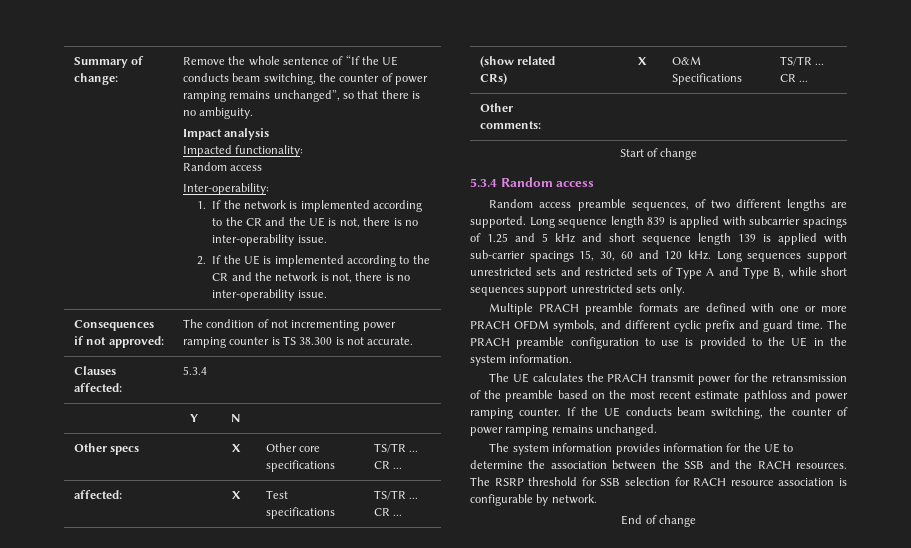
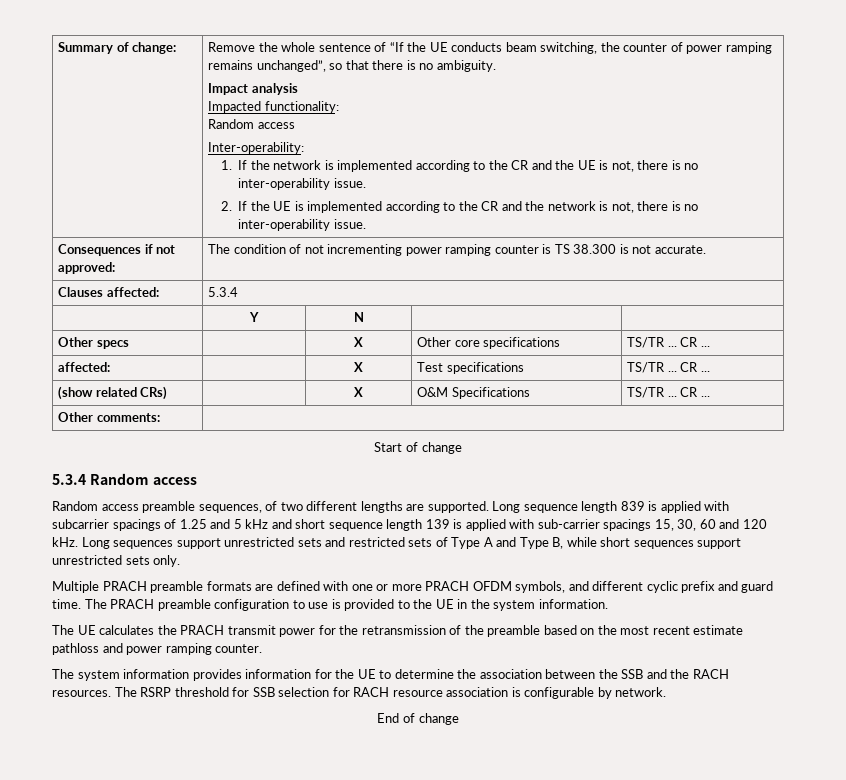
- If the UE conducts beam switching, the counter of power ramping remains unchanged.

